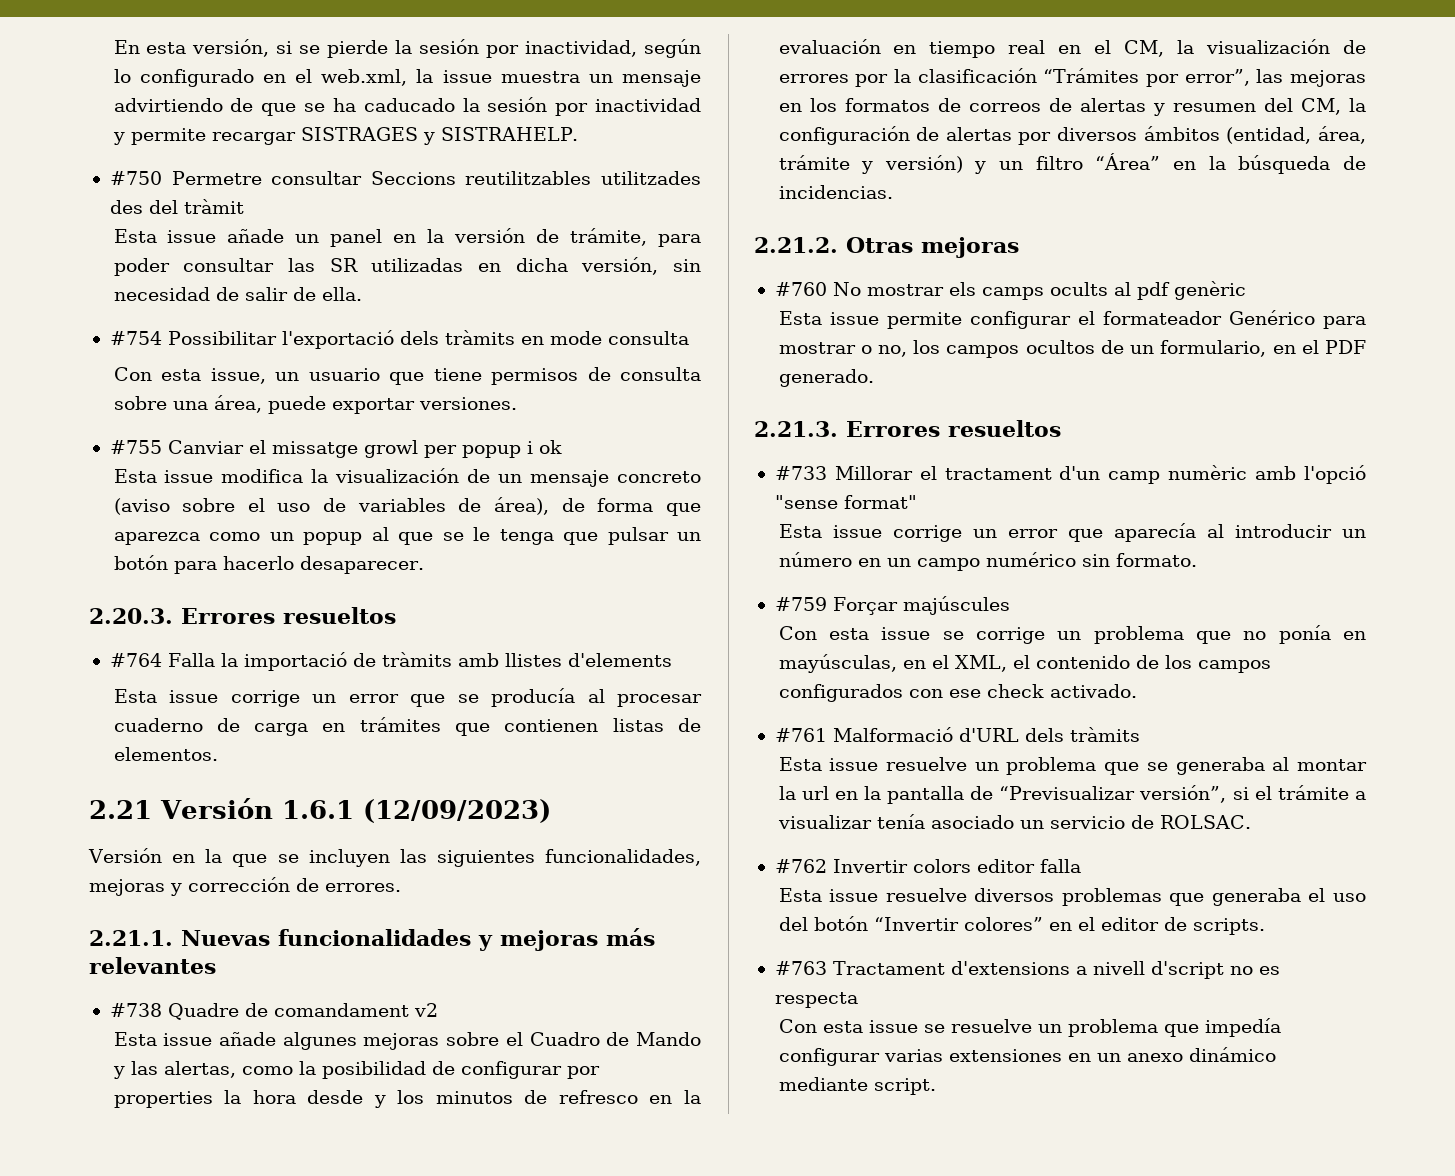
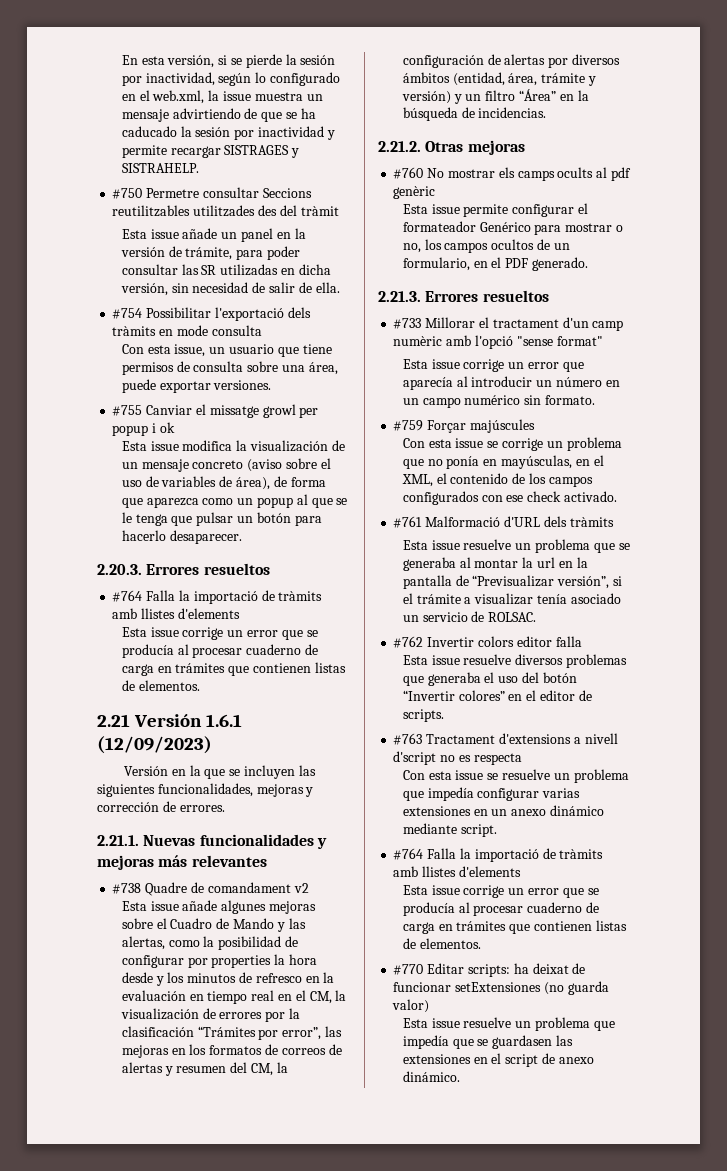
  Con esta issue se resuelve un problema que impedía configurar varias extensiones en un anexo dinámico mediante script.
+ #764 Falla la importació de tràmits amb llistes d'elements
+ Esta issue corrige un error que se producía al procesar cuaderno de carga en trámites que contienen listas de elementos.
+ #770 Editar scripts: ha deixat de funcionar setExtensiones (no guarda valor)
+ Esta issue resuelve un problema que impedía que se guardasen las extensiones en el script de anexo dinámico.

